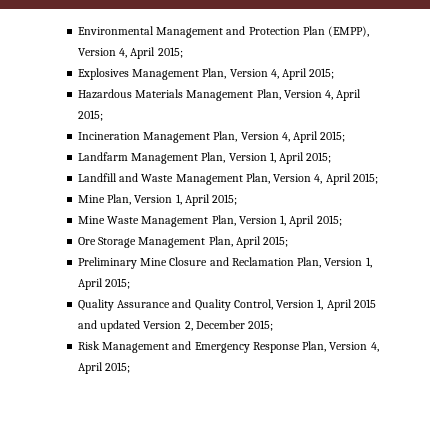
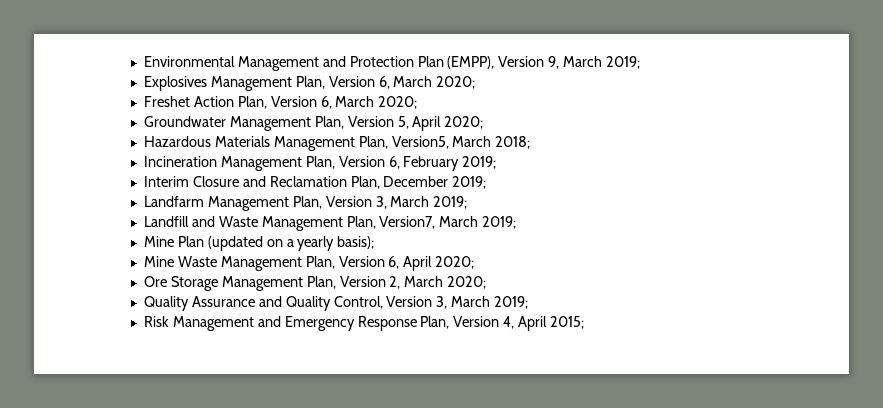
- Environmental Management and Protection Plan (EMPP), Version 4, April 2015;
+ Environmental Management and Protection Plan (EMPP), Version 9, March 2019;
- Explosives Management Plan, Version 4, April 2015;
+ Explosives Management Plan, Version 6, March 2020;
+ Freshet Action Plan, Version 6, March 2020;
+ Groundwater Management Plan, Version 5, April 2020;
- Hazardous Materials Management Plan, Version 4, April 2015;
+ Hazardous Materials Management Plan, Version5, March 2018;
- Incineration Management Plan, Version 4, April 2015;
+ Incineration Management Plan, Version 6, February 2019;
+ Interim Closure and Reclamation Plan, December 2019;
- Landfarm Management Plan, Version 1, April 2015;
+ Landfarm Management Plan, Version 3, March 2019;
- Landfill and Waste Management Plan, Version 4, April 2015;
- Mine Plan, Version 1, April 2015;
+ Landfill and Waste Management Plan, Version7, March 2019;
+ Mine Plan (updated on a yearly basis);
- Mine Waste Management Plan, Version 1, April 2015;
+ Mine Waste Management Plan, Version 6, April 2020;
- Ore Storage Management Plan, April 2015;
- Preliminary Mine Closure and Reclamation Plan, Version 1, April 2015;
+ Ore Storage Management Plan, Version 2, March 2020;
- Quality Assurance and Quality Control, Version 1, April 2015 and updated Version 2, December 2015;
+ Quality Assurance and Quality Control, Version 3, March 2019;

